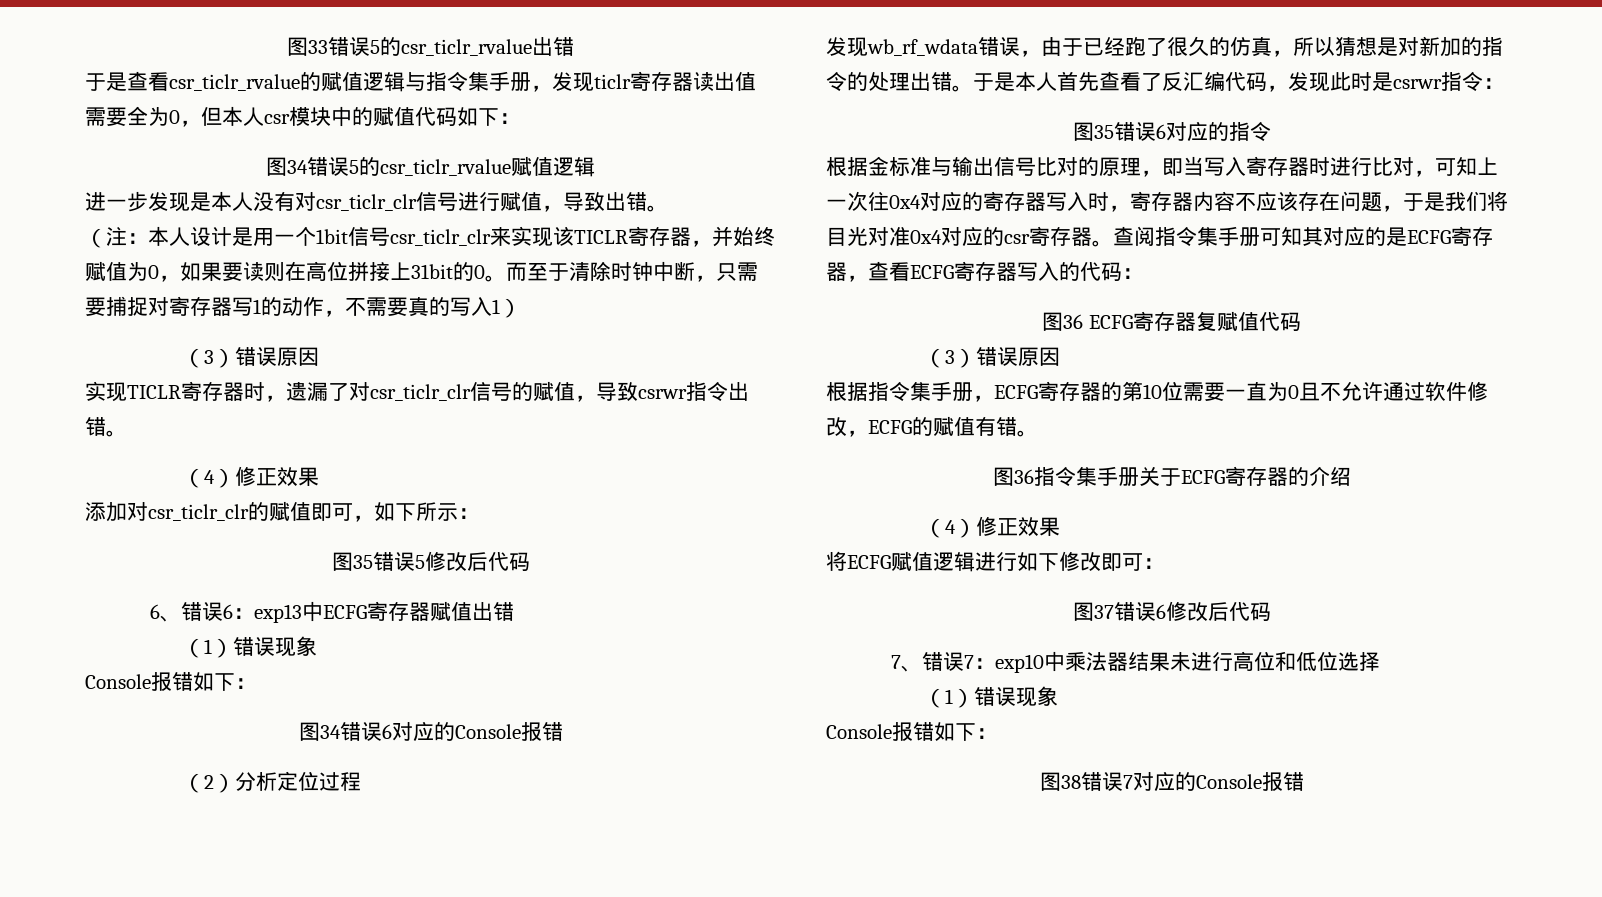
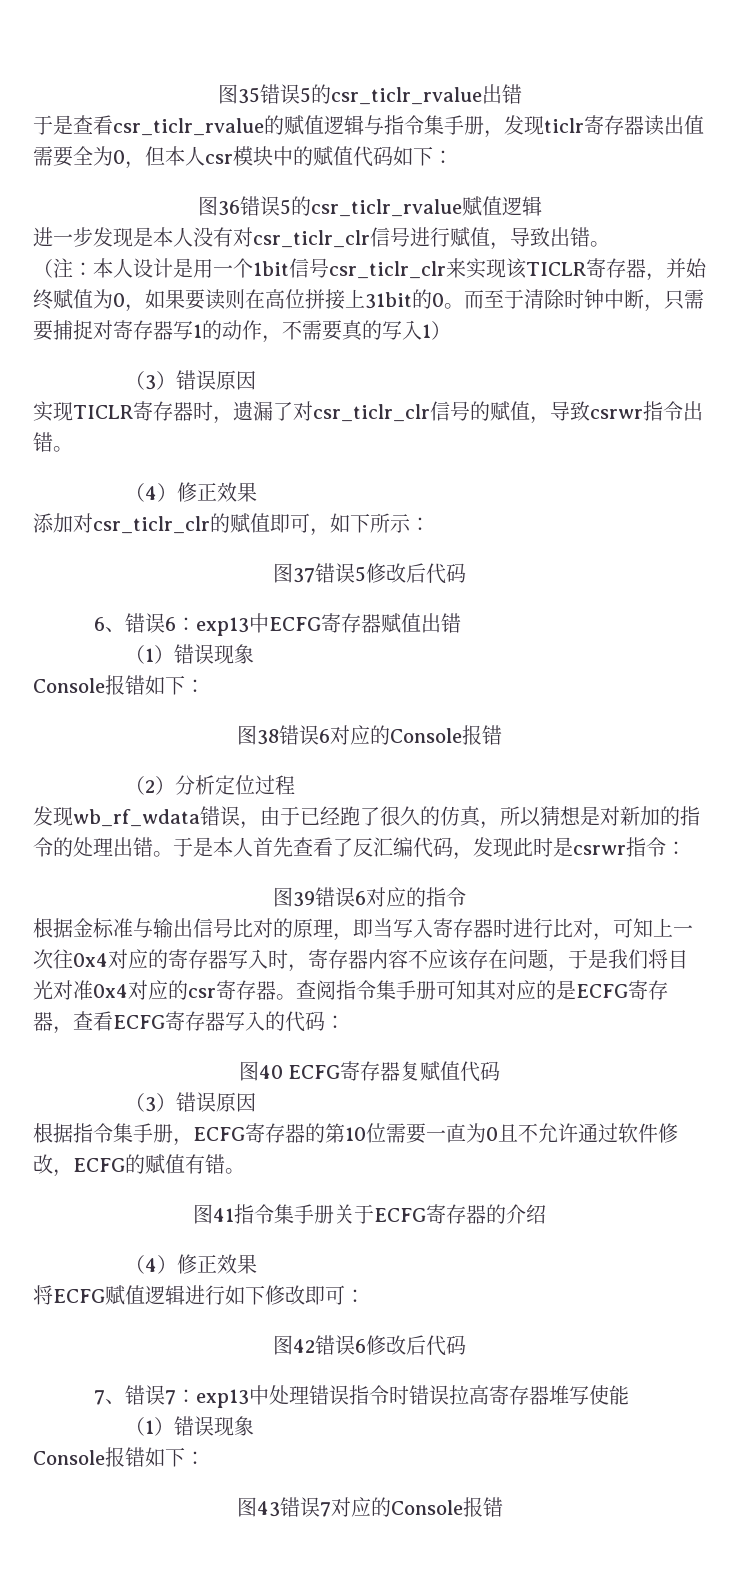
- 图33错误5的csr_ticlr_rvalue出错
+ 图35错误5的csr_ticlr_rvalue出错
- 图34错误5的csr_ticlr_rvalue赋值逻辑
+ 图36错误5的csr_ticlr_rvalue赋值逻辑
- 图35错误5修改后代码
+ 图37错误5修改后代码
- 图34错误6对应的Console报错
+ 图38错误6对应的Console报错
- 图35错误6对应的指令
+ 图39错误6对应的指令
- 图36 ECFG寄存器复赋值代码
+ 图40 ECFG寄存器复赋值代码
- 图36指令集手册关于ECFG寄存器的介绍
+ 图41指令集手册关于ECFG寄存器的介绍
- 图37错误6修改后代码
+ 图42错误6修改后代码
- 7、错误7：exp10中乘法器结果未进行高位和低位选择
+ 7、错误7：exp13中处理错误指令时错误拉高寄存器堆写使能
  （1）错误现象
  Console报错如下：
- 图38错误7对应的Console报错
+ 图43错误7对应的Console报错

